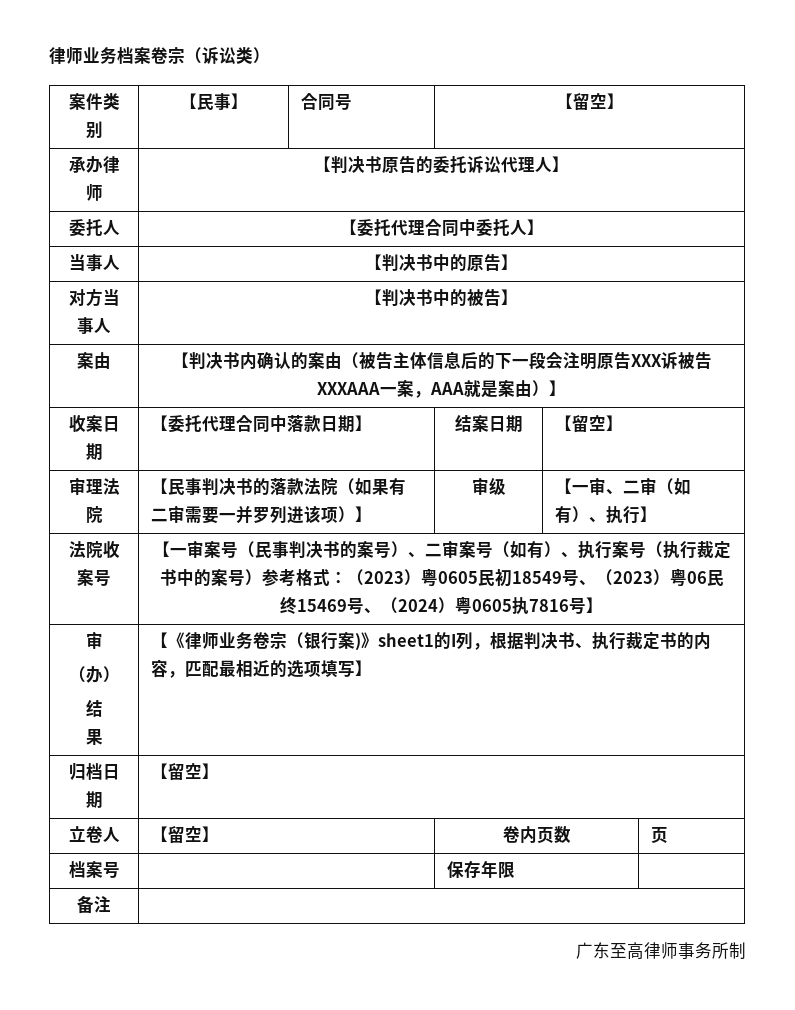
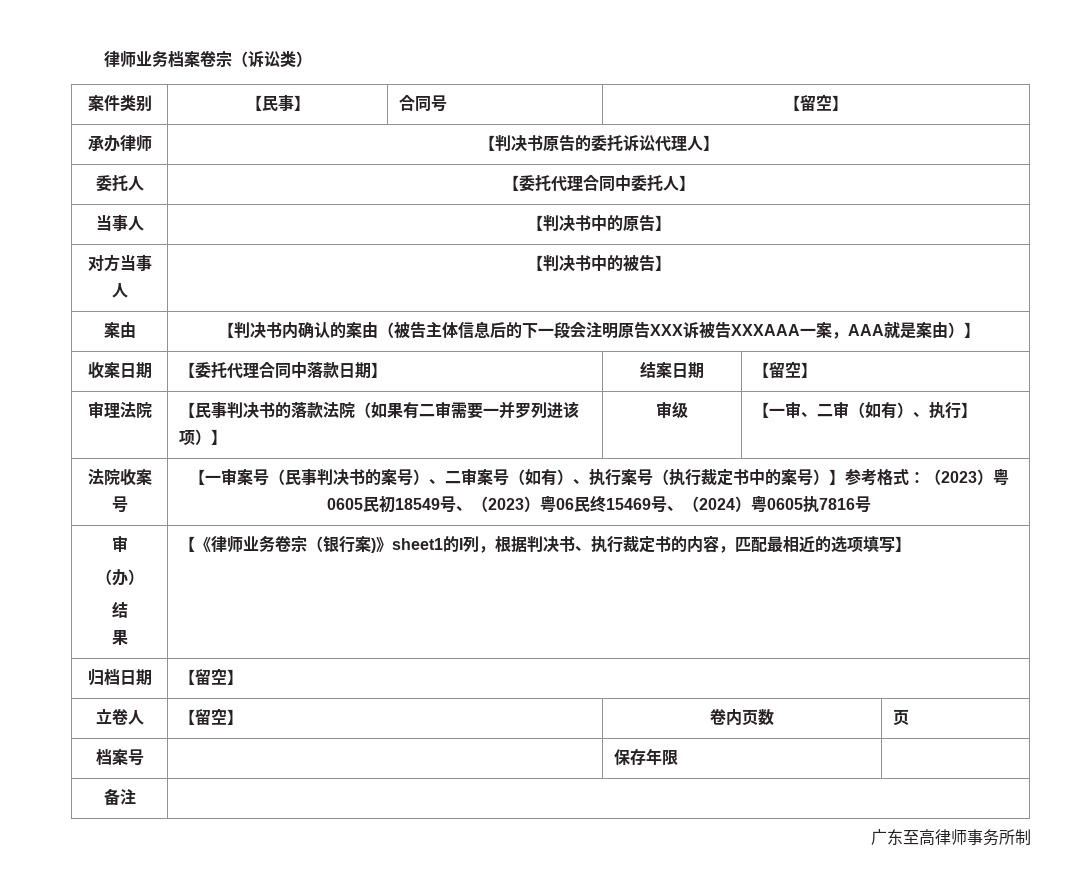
- 【一审案号（民事判决书的案号）、二审案号（如有）、执行案号（执行裁定书中的案号）参考格式：（2023）粤0605民初18549号、（2023）粤06民终15469号、（2024）粤0605执7816号】
+ 【一审案号（民事判决书的案号）、二审案号（如有）、执行案号（执行裁定书中的案号）】参考格式：（2023）粤0605民初18549号、（2023）粤06民终15469号、（2024）粤0605执7816号

